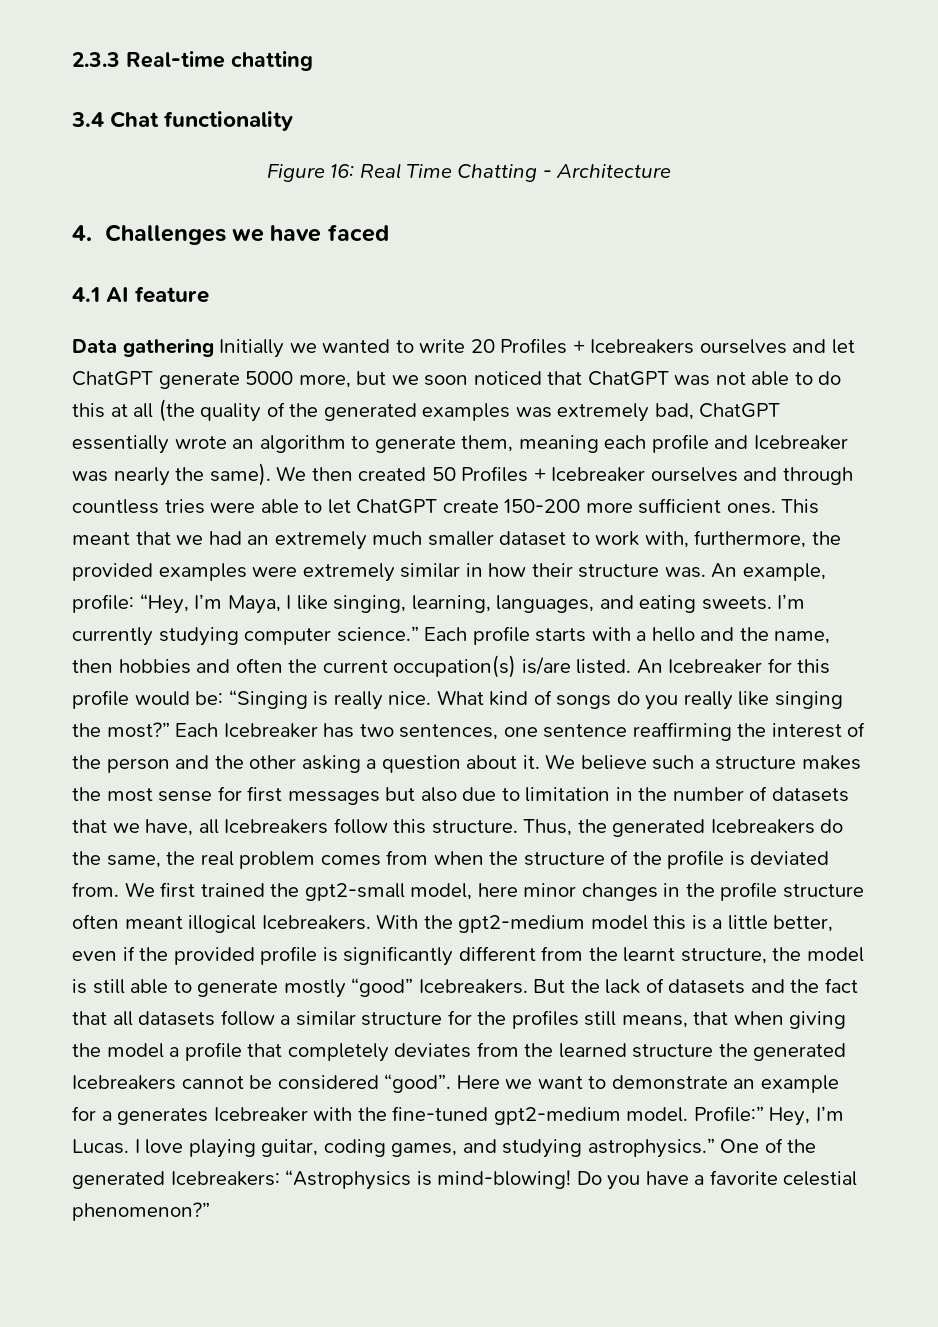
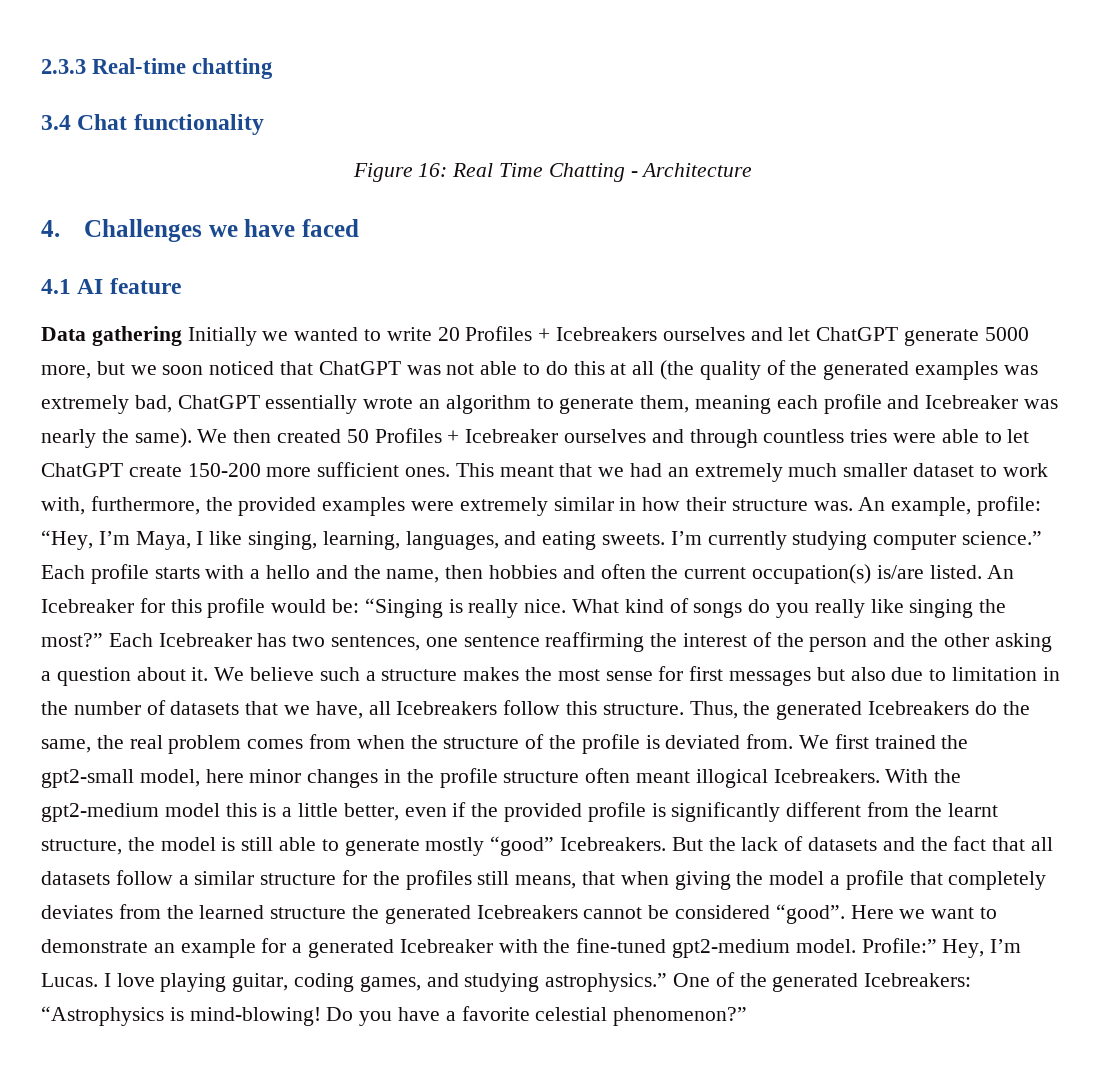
- Here we want to demonstrate an example for a generates Icebreaker with the fine-tuned gpt2-medium model.
+ Here we want to demonstrate an example for a generated Icebreaker with the fine-tuned gpt2-medium model.

